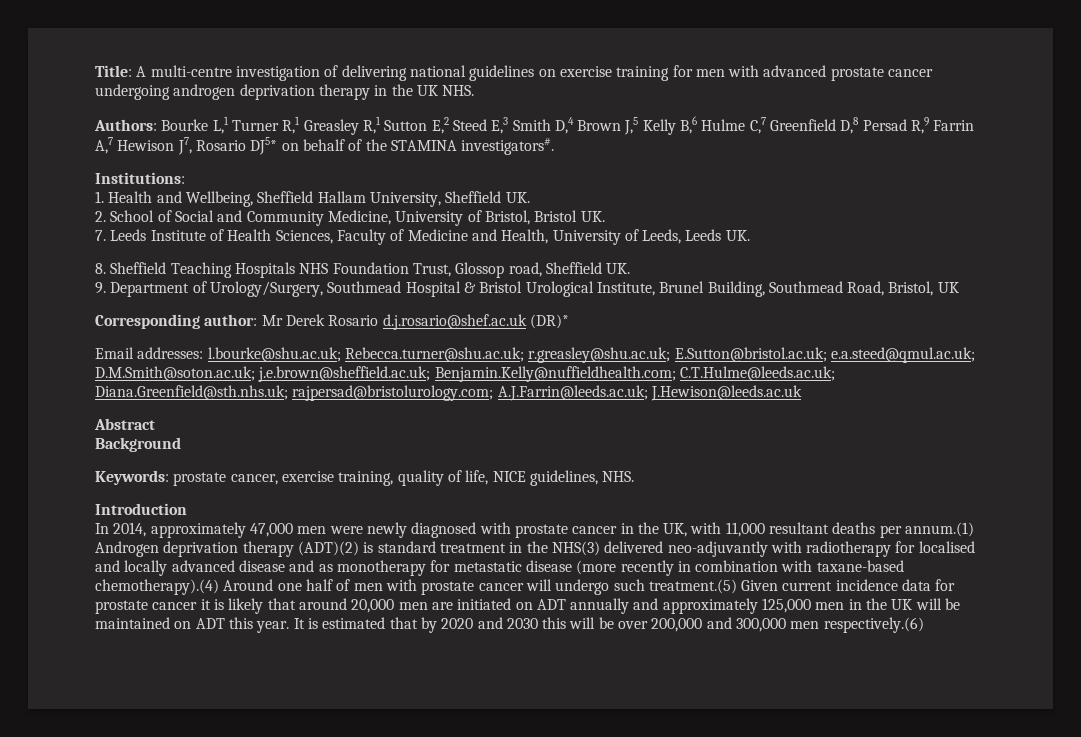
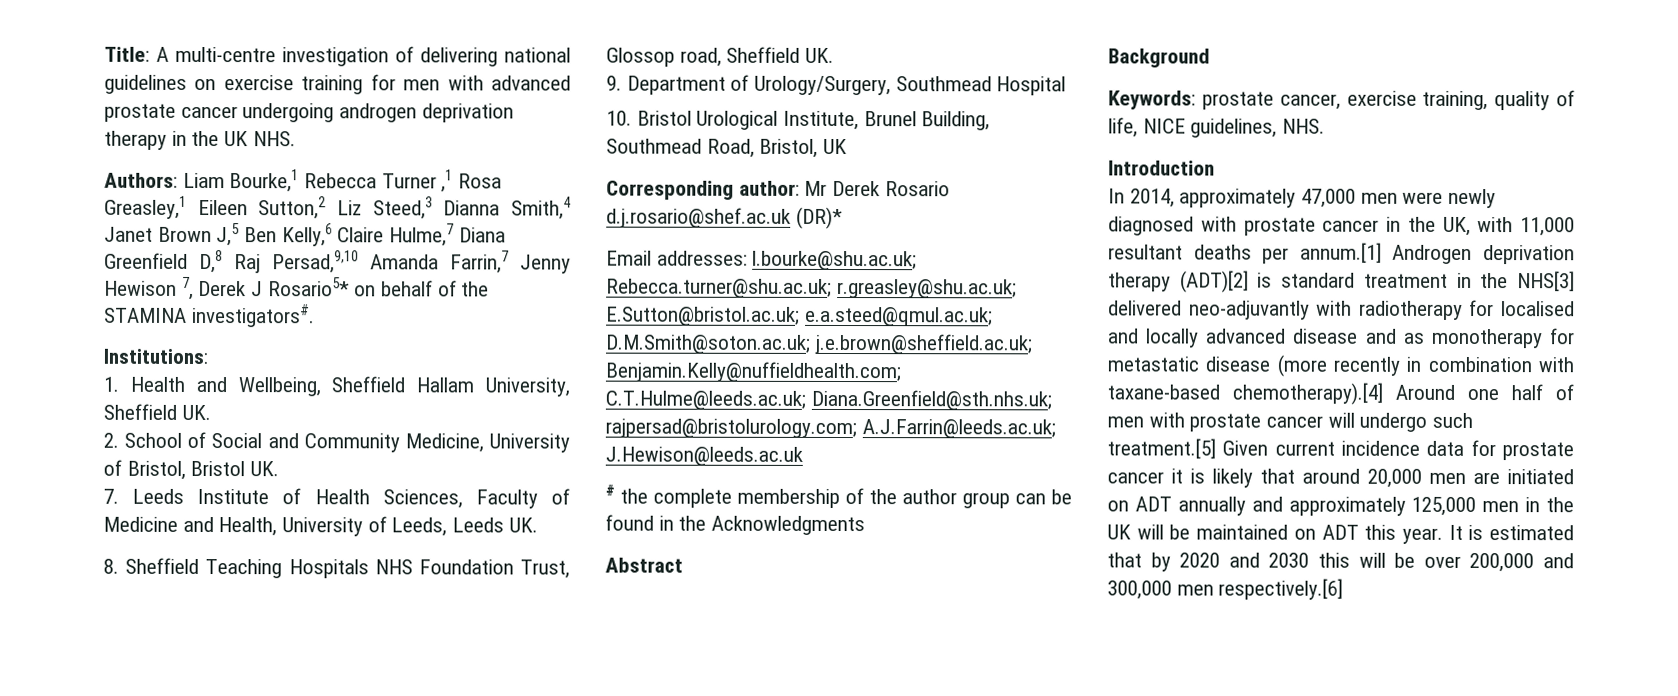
- Authors: Bourke L,1 Turner R,1 Greasley R,1 Sutton E,2 Steed E,3 Smith D,4 Brown J,5 Kelly B,6 Hulme C,7 Greenfield D,8 Persad R,9 Farrin A,7 Hewison J7, Rosario DJ5* on behalf of the STAMINA investigators#.
+ Authors: Liam Bourke,1 Rebecca Turner ,1 Rosa Greasley,1 Eileen Sutton,2 Liz Steed,3 Dianna Smith,4 Janet Brown J,5 Ben Kelly,6 Claire Hulme,7 Diana Greenfield D,8 Raj Persad,9,10 Amanda Farrin,7 Jenny Hewison 7, Derek J Rosario5* on behalf of the STAMINA investigators#.
- 9. Department of Urology/Surgery, Southmead Hospital & Bristol Urological Institute, Brunel Building, Southmead Road, Bristol, UK
+ 9. Department of Urology/Surgery, Southmead Hospital
+ 10. Bristol Urological Institute, Brunel Building, Southmead Road, Bristol, UK
+ # the complete membership of the author group can be found in the Acknowledgments
- In 2014, approximately 47,000 men were newly diagnosed with prostate cancer in the UK, with 11,000 resultant deaths per annum.(1) Androgen deprivation therapy (ADT)(2) is standard treatment in the NHS(3) delivered neo-adjuvantly with radiotherapy for localised and locally advanced disease and as monotherapy for metastatic disease (more recently in combination with taxane-based chemotherapy).(4) Around one half of men with prostate cancer will undergo such treatment.(5) Given current incidence data for prostate cancer it is likely that around 20,000 men are initiated on ADT annually and approximately 125,000 men in the UK will be maintained on ADT this year.
+ In 2014, approximately 47,000 men were newly diagnosed with prostate cancer in the UK, with 11,000 resultant deaths per annum.[1] Androgen deprivation therapy (ADT)[2] is standard treatment in the NHS[3] delivered neo-adjuvantly with radiotherapy for localised and locally advanced disease and as monotherapy for metastatic disease (more recently in combination with taxane-based chemotherapy).[4] Around one half of men with prostate cancer will undergo such treatment.[5] Given current incidence data for prostate cancer it is likely that around 20,000 men are initiated on ADT annually and approximately 125,000 men in the UK will be maintained on ADT this year.
- It is estimated that by 2020 and 2030 this will be over 200,000 and 300,000 men respectively.(6)
+ It is estimated that by 2020 and 2030 this will be over 200,000 and 300,000 men respectively.[6]

